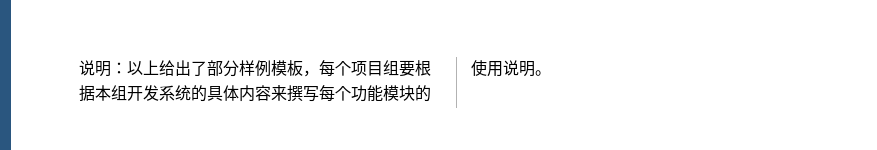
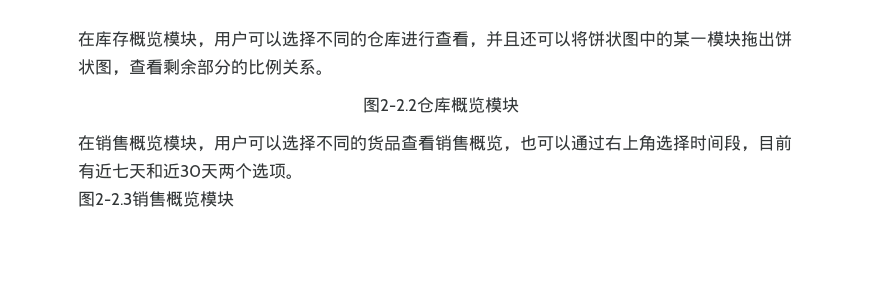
- 说明：以上给出了部分样例模板，每个项目组要根据本组开发系统的具体内容来撰写每个功能模块的使用说明。
+ 在库存概览模块，用户可以选择不同的仓库进行查看，并且还可以将饼状图中的某一模块拖出饼状图，查看剩余部分的比例关系。
+ 图2-2.2仓库概览模块
+ 在销售概览模块，用户可以选择不同的货品查看销售概览，也可以通过右上角选择时间段，目前有近七天和近30天两个选项。
+ 图2-2.3销售概览模块

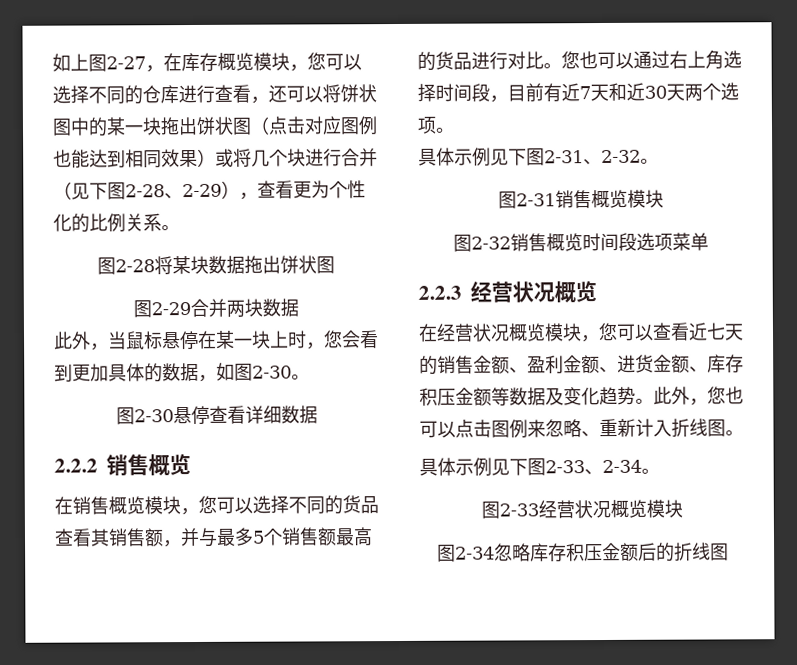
- 在库存概览模块，用户可以选择不同的仓库进行查看，并且还可以将饼状图中的某一模块拖出饼状图，查看剩余部分的比例关系。
- 图2-2.2仓库概览模块
+ 如上图2-27，在库存概览模块，您可以选择不同的仓库进行查看，还可以将饼状图中的某一块拖出饼状图（点击对应图例也能达到相同效果）或将几个块进行合并（见下图2-28、2-29），查看更为个性化的比例关系。
+ 图2-28将某块数据拖出饼状图
+ 图2-29合并两块数据
+ 此外，当鼠标悬停在某一块上时，您会看到更加具体的数据，如图2-30。
+ 图2-30悬停查看详细数据
+ 2.2.2销售概览
- 在销售概览模块，用户可以选择不同的货品查看销售概览，也可以通过右上角选择时间段，目前有近七天和近30天两个选项。
+ 在销售概览模块，您可以选择不同的货品查看其销售额，并与最多5个销售额最高的货品进行对比。您也可以通过右上角选择时间段，目前有近7天和近30天两个选项。
- 图2-2.3销售概览模块
+ 具体示例见下图2-31、2-32。
+ 图2-31销售概览模块
+ 图2-32销售概览时间段选项菜单
+ 2.2.3经营状况概览
+ 在经营状况概览模块，您可以查看近七天的销售金额、盈利金额、进货金额、库存积压金额等数据及变化趋势。此外，您也可以点击图例来忽略、重新计入折线图。
+ 具体示例见下图2-33、2-34。
+ 图2-33经营状况概览模块
+ 图2-34忽略库存积压金额后的折线图

